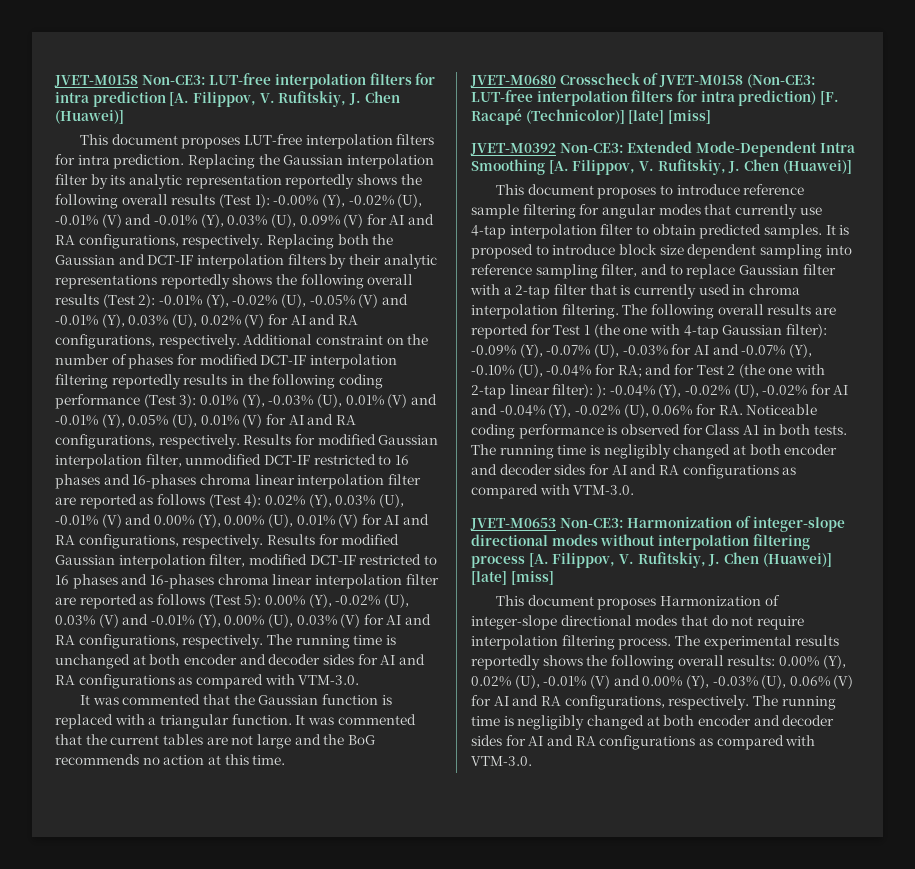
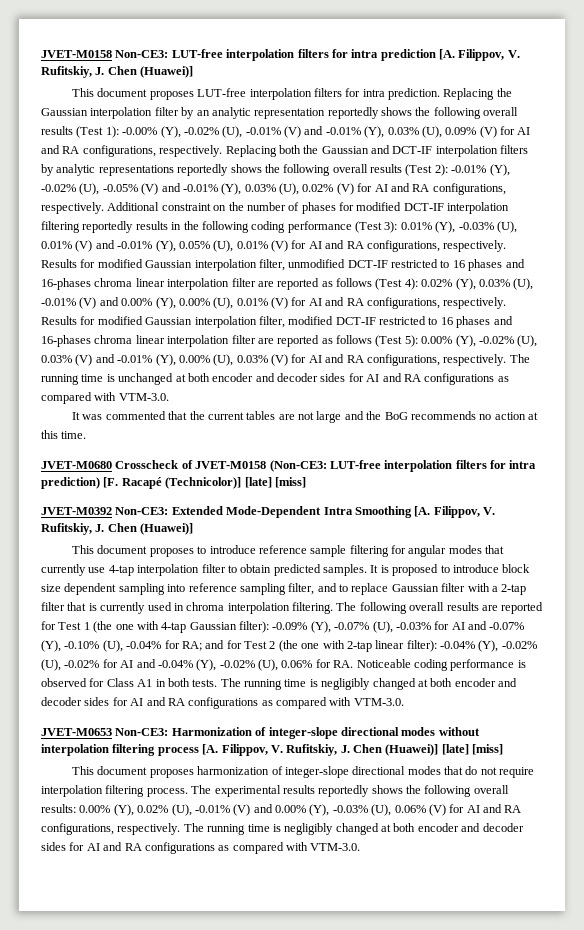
- Replacing the Gaussian interpolation filter by its analytic representation reportedly shows the following overall results (Test 1): -0.00% (Y), -0.02% (U), -0.01% (V) and -0.01% (Y), 0.03% (U), 0.09% (V) for AI and RA configurations, respectively.
+ Replacing the Gaussian interpolation filter by an analytic representation reportedly shows the following overall results (Test 1): -0.00% (Y), -0.02% (U), -0.01% (V) and -0.01% (Y), 0.03% (U), 0.09% (V) for AI and RA configurations, respectively.
- Replacing both the Gaussian and DCT-IF interpolation filters by their analytic representations reportedly shows the following overall results (Test 2): -0.01% (Y), -0.02% (U), -0.05% (V) and -0.01% (Y), 0.03% (U), 0.02% (V) for AI and RA configurations, respectively.
+ Replacing both the Gaussian and DCT-IF interpolation filters by analytic representations reportedly shows the following overall results (Test 2): -0.01% (Y), -0.02% (U), -0.05% (V) and -0.01% (Y), 0.03% (U), 0.02% (V) for AI and RA configurations, respectively.
- It was commented that the Gaussian function is replaced with a triangular function. It was commented that the current tables are not large and the BoG recommends no action at this time.
+ It was commented that the current tables are not large and the BoG recommends no action at this time.
- ):
- This document proposes Harmonization of integer-slope directional modes that do not require interpolation filtering process.
+ This document proposes harmonization of integer-slope directional modes that do not require interpolation filtering process.

